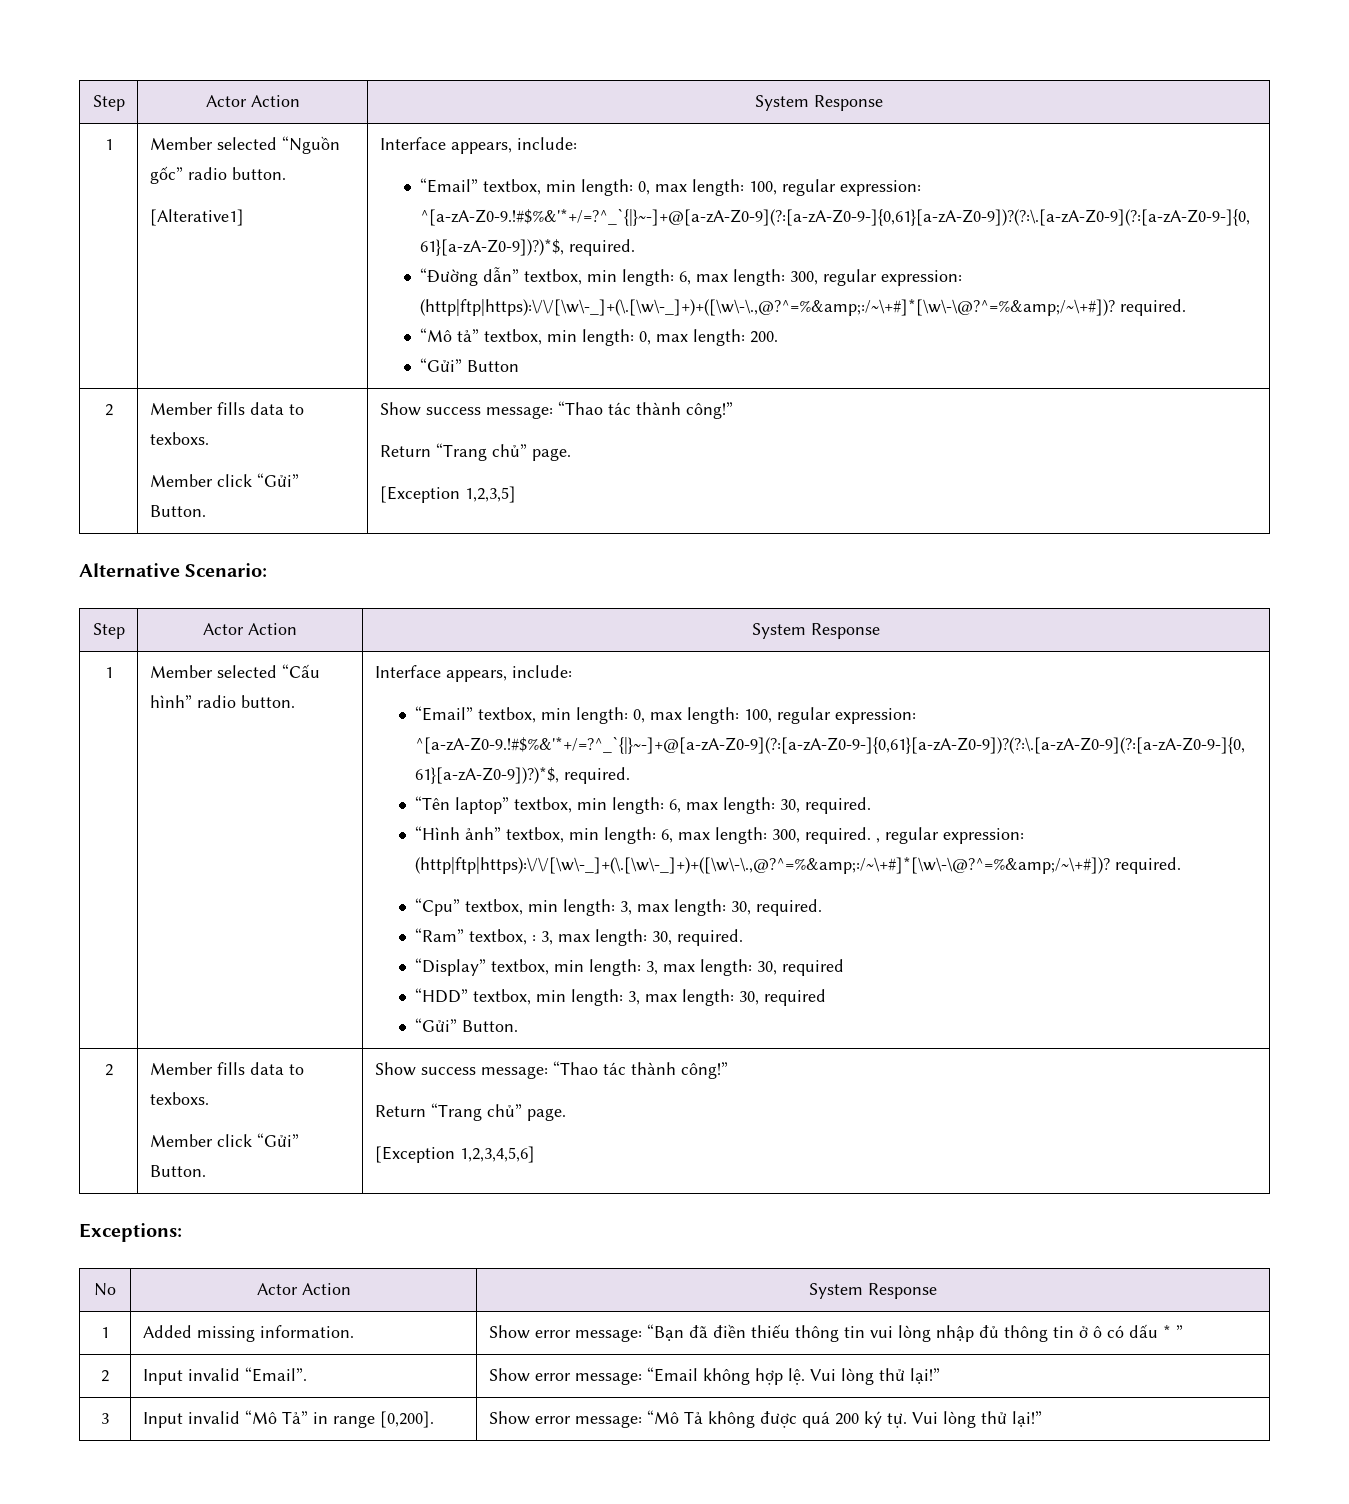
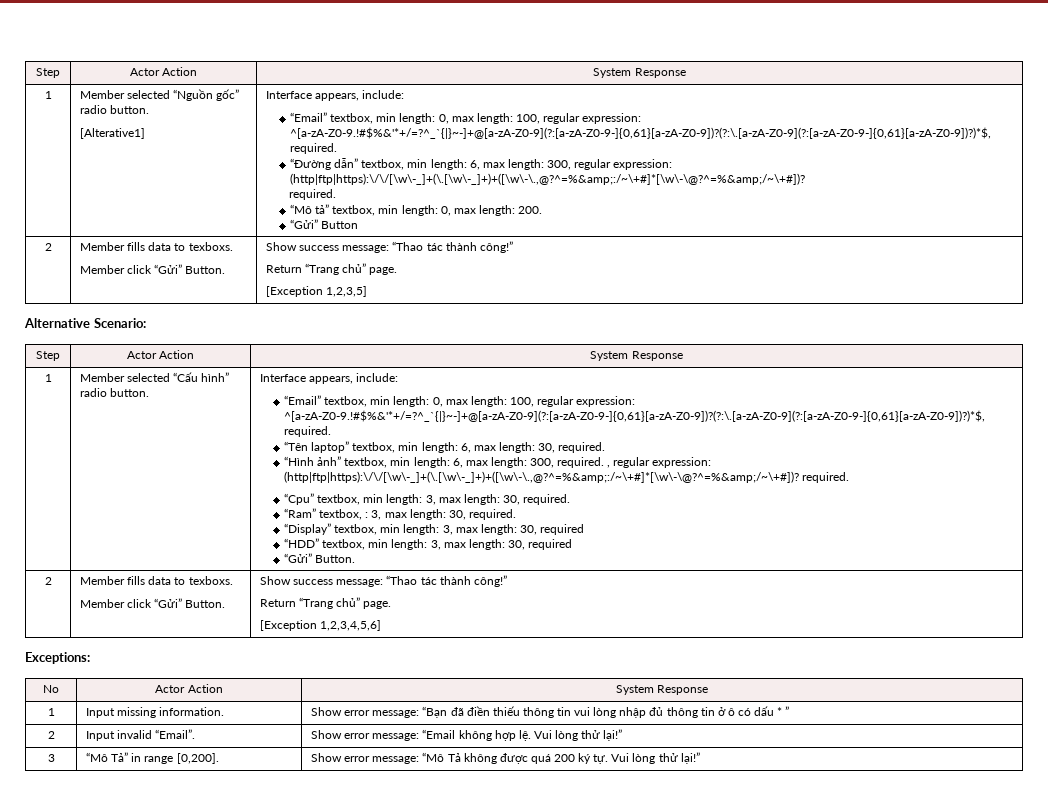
- “Đường dẫn” textbox, min length: 6, max length: 300, regular expression: (http|ftp|https):\/\/[\w\-_]+(\.[\w\-_]+)+([\w\-\.,@?^=%&amp;:/~\+#]*[\w\-\@?^=%&amp;/~\+#])? required.
+ “Đường dẫn” textbox, min length: 6, max length: 300, regular expression: (http|ftp|https):\/\/[\w\-_]+(\.[\w\-_]+)+([\w\-\.,@?^=%&amp;:/~\+#]*[\w\-\@?^=%&amp;/~\+#])?
+ required.
- 1 | Added missing information. | Show error message: “Bạn đã điền thiếu thông tin vui lòng nhập đủ thông tin ở ô có dấu * ”
+ 1 | Input missing information. | Show error message: “Bạn đã điền thiếu thông tin vui lòng nhập đủ thông tin ở ô có dấu * ”
- 3 | Input invalid “Mô Tả” in range [0,200]. | Show error message: “Mô Tả không được quá 200 ký tự. Vui lòng thử lại!”
+ 3 | “Mô Tả” in range [0,200]. | Show error message: “Mô Tả không được quá 200 ký tự. Vui lòng thử lại!”

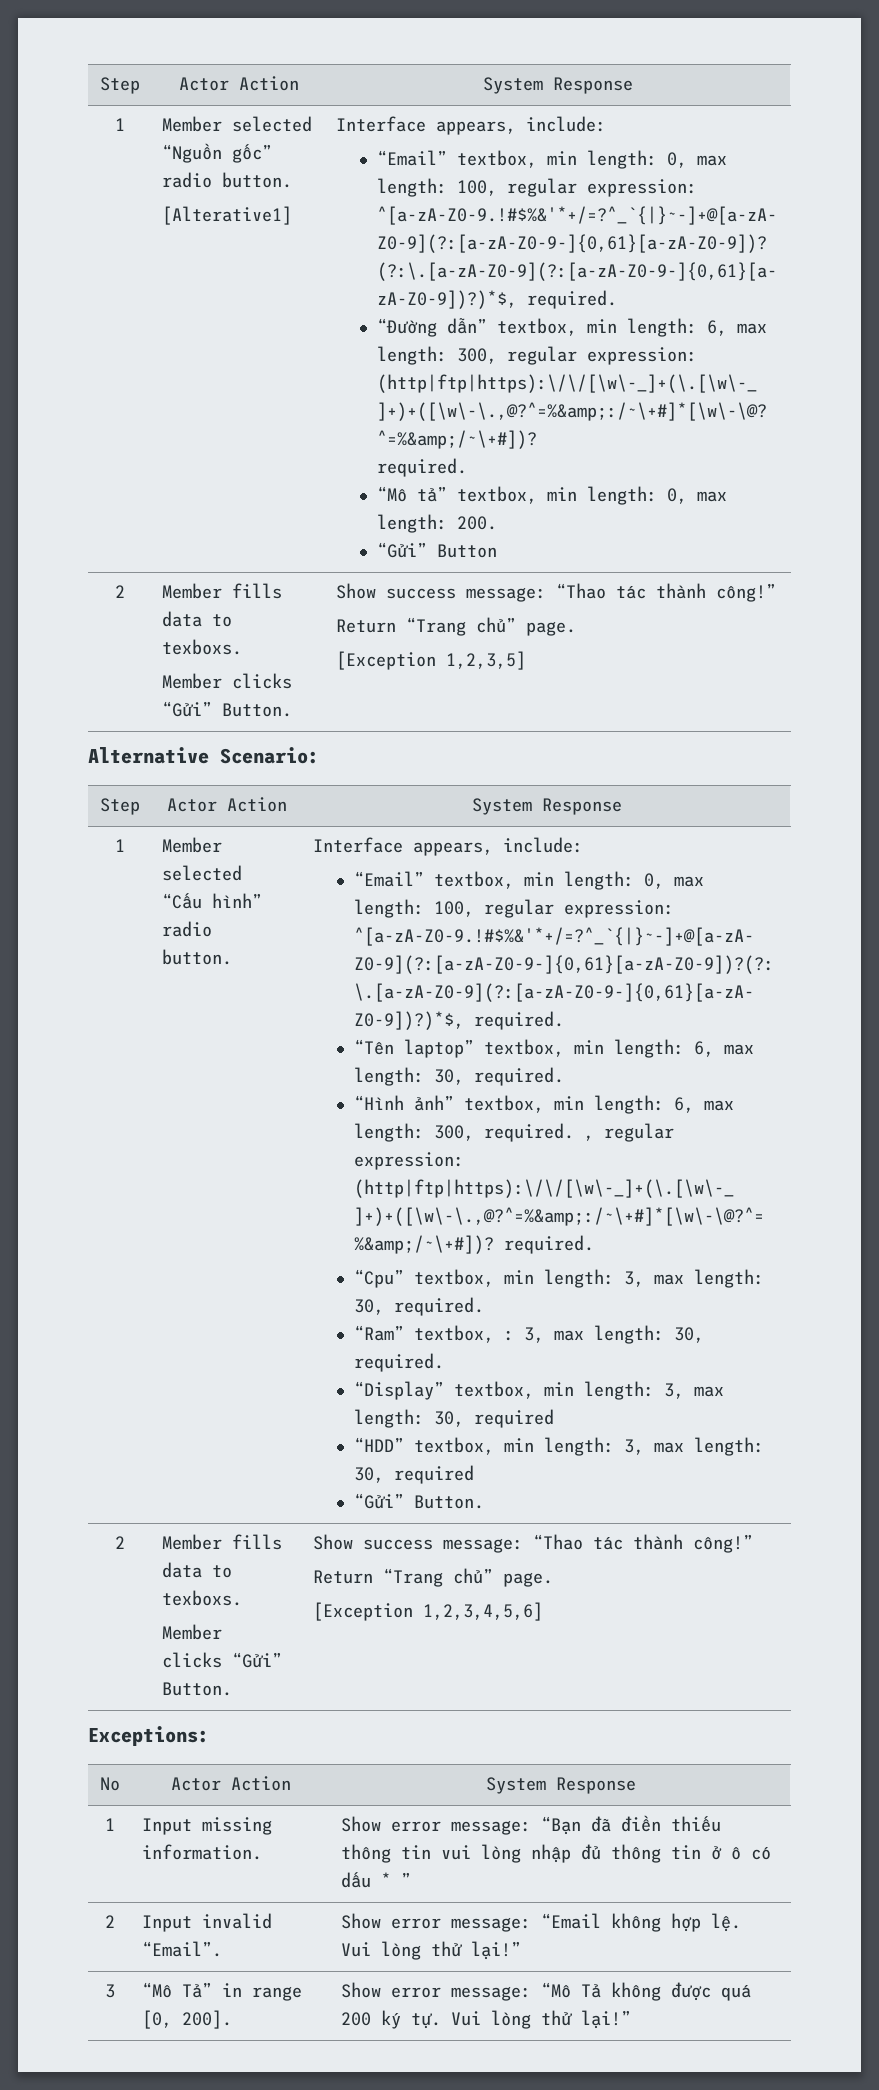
  “Gửi” Button
  2 | Member fills data to texboxs.
- Member click “Gửi” Button. | Show success message: “Thao tác thành công!”
+ Member clicks “Gửi” Button. | Show success message: “Thao tác thành công!”
  “HDD” textbox, min length: 3, max length: 30, required
  “Gửi” Button.
  2 | Member fills data to texboxs.
- Member click “Gửi” Button. | Show success message: “Thao tác thành công!”
+ Member clicks “Gửi” Button. | Show success message: “Thao tác thành công!”
- 3 | “Mô Tả” in range [0,200]. | Show error message: “Mô Tả không được quá 200 ký tự. Vui lòng thử lại!”
+ 3 | “Mô Tả” in range [0, 200]. | Show error message: “Mô Tả không được quá 200 ký tự. Vui lòng thử lại!”

